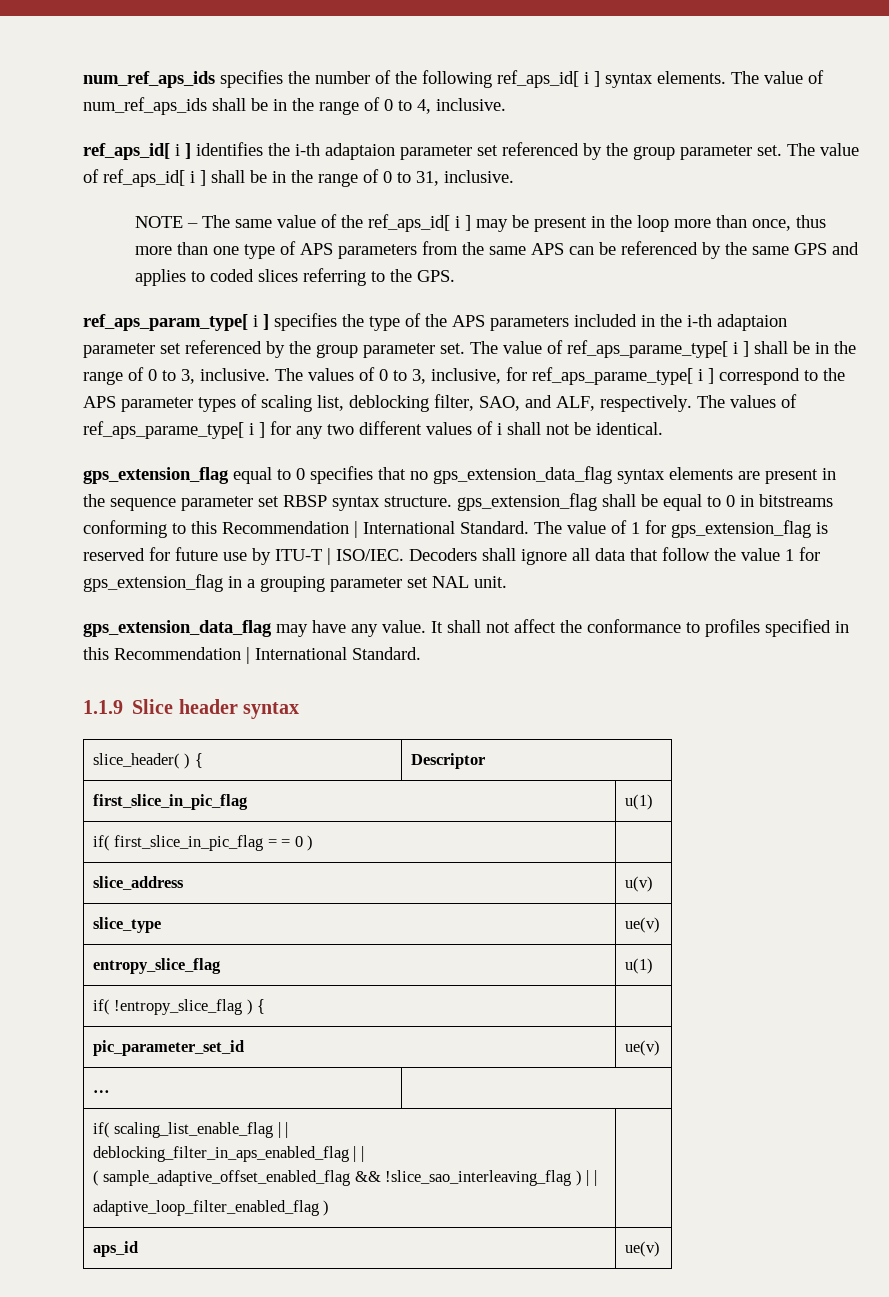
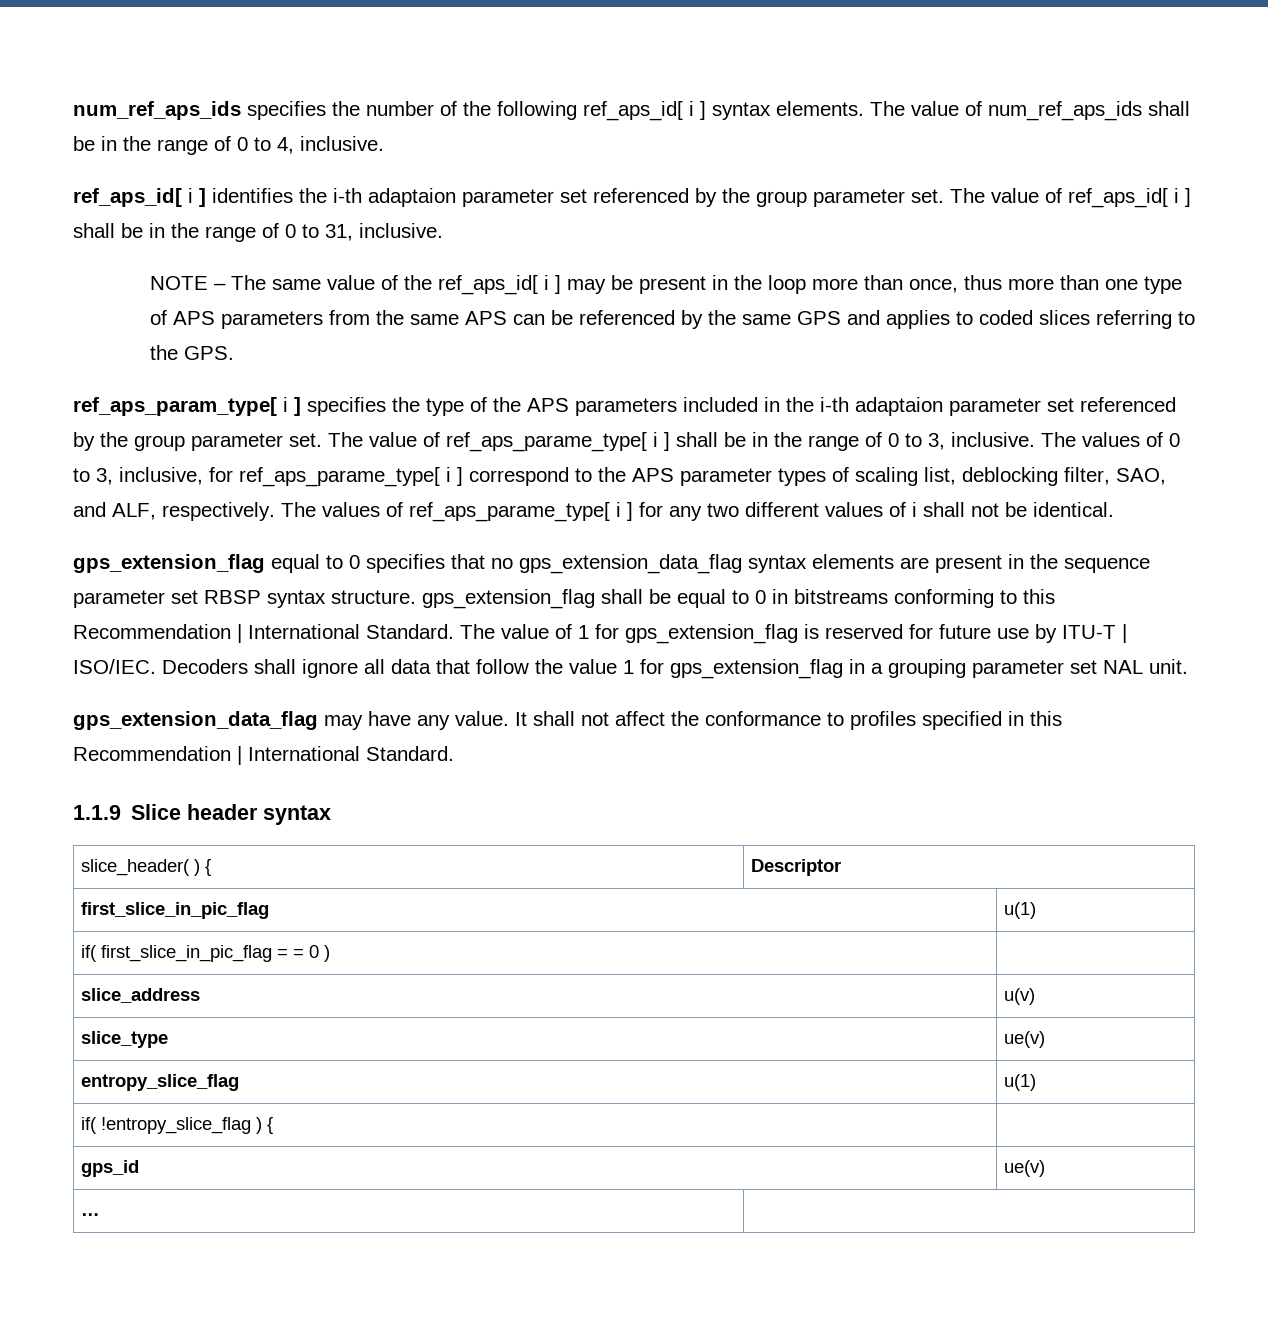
- pic_parameter_set_id | ue(v)
+ gps_id | ue(v)
- if( scaling_list_enable_flag | |
- deblocking_filter_in_aps_enabled_flag | |
- ( sample_adaptive_offset_enabled_flag && !slice_sao_interleaving_flag ) | |
- adaptive_loop_filter_enabled_flag ) |
- aps_id | ue(v)

